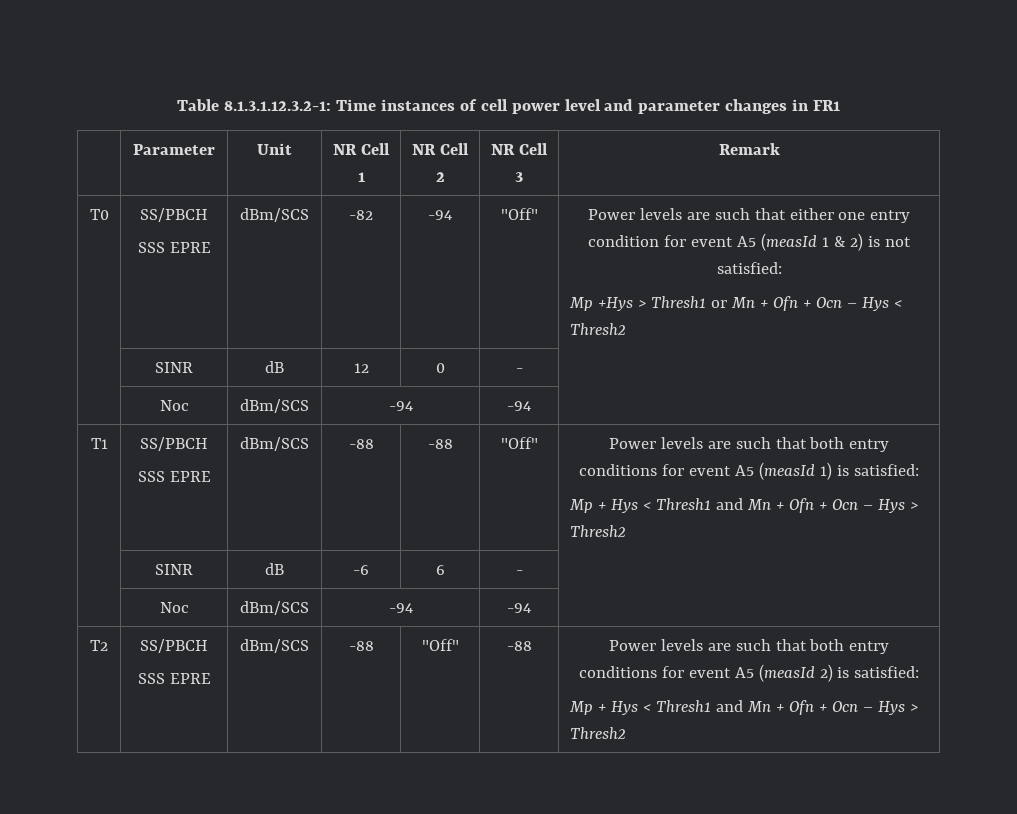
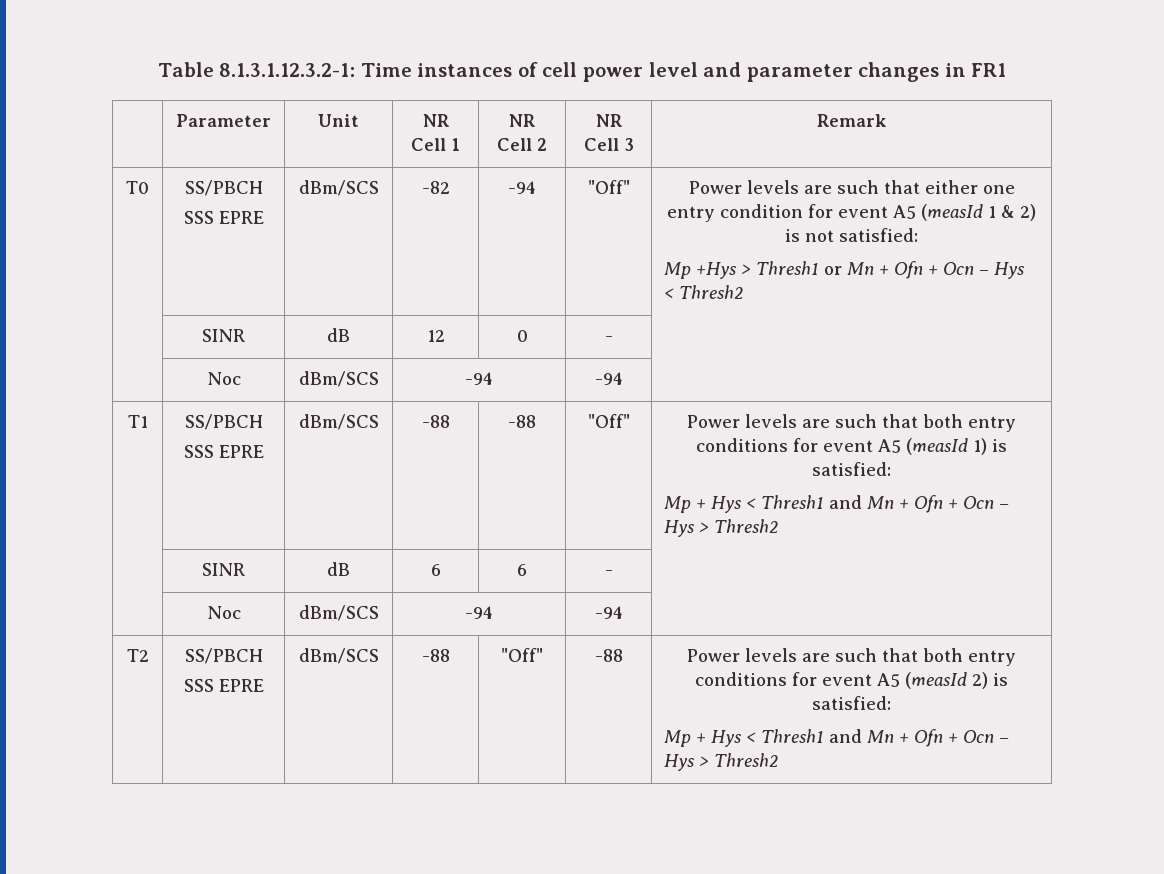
- | SINR | dB | -6 | 6 | - |
+ | SINR | dB | 6 | 6 | - |

